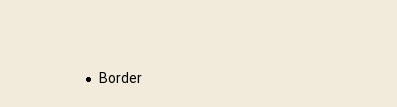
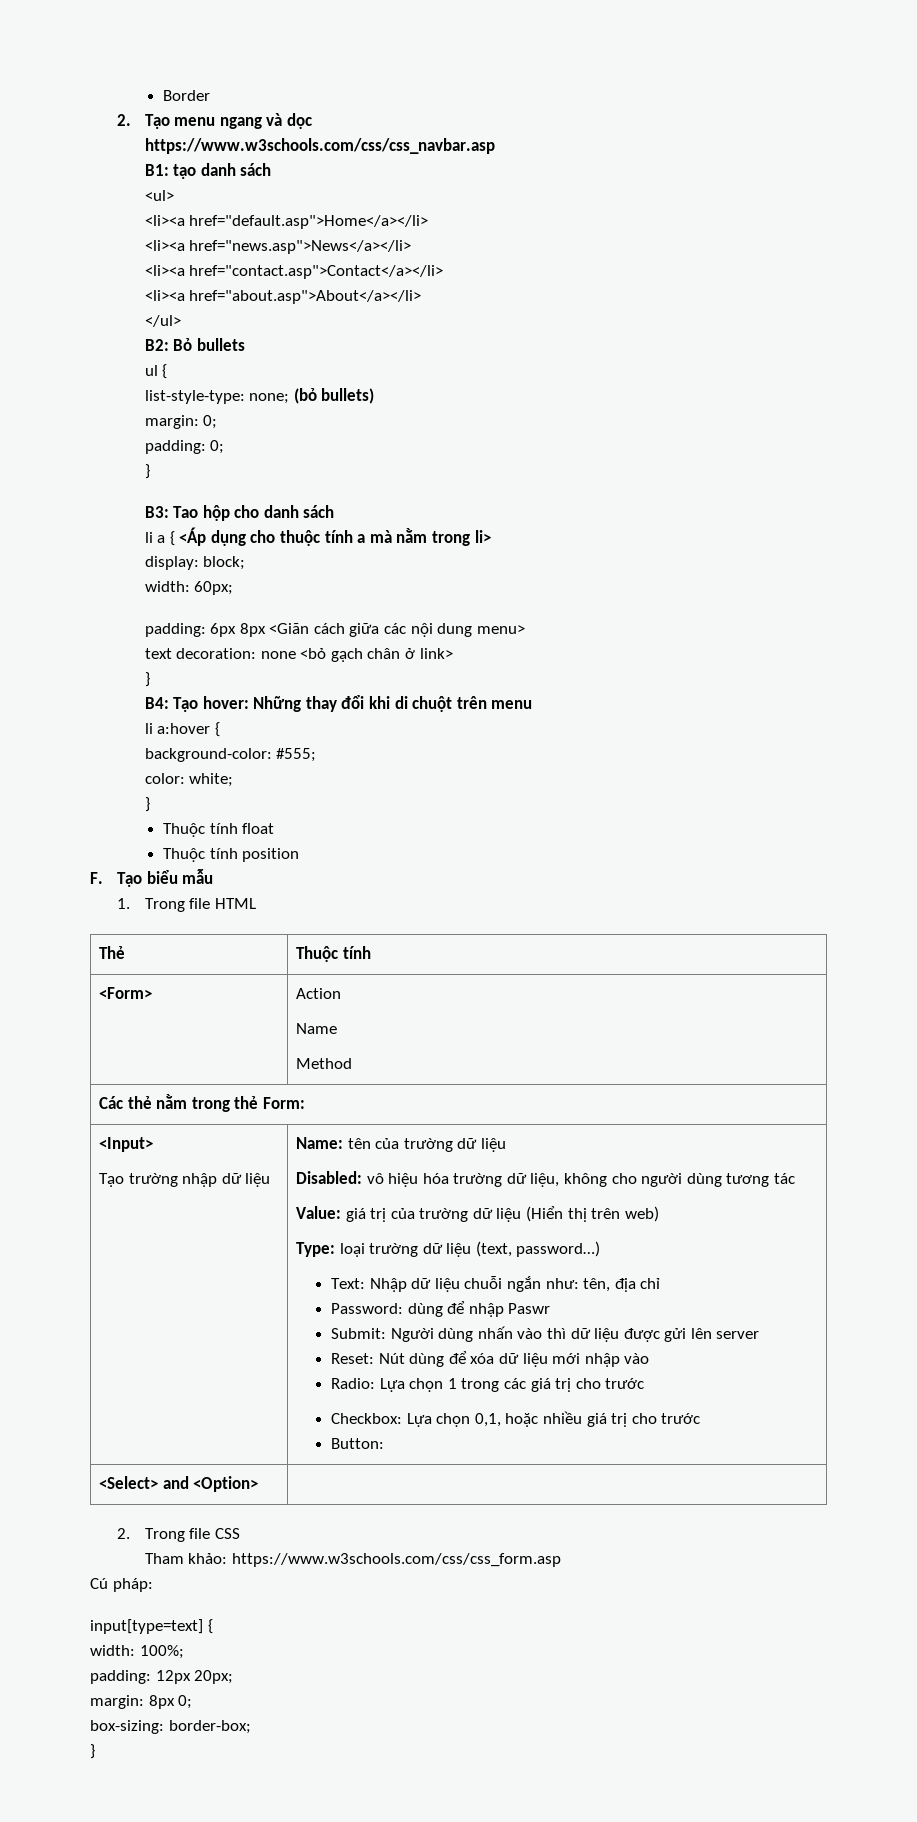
+ 2. Tạo menu ngang và dọc
+ https://www.w3schools.com/css/css_navbar.asp
+ B1: tạo danh sách
+ <ul>
+ <li><a href="default.asp">Home</a></li>
+ <li><a href="news.asp">News</a></li>
+ <li><a href="contact.asp">Contact</a></li>
+ <li><a href="about.asp">About</a></li>
+ </ul>
+ B2: Bỏ bullets
+ ul {
+ list-style-type: none; (bỏ bullets)
+ margin: 0;
+ padding: 0;
+ }
+ B3: Tao hộp cho danh sách
+ li a { <Áp dụng cho thuộc tính a mà nằm trong li>
+ display: block;
+ width: 60px;
+ padding: 6px 8px <Giãn cách giữa các nội dung menu>
+ text decoration: none <bỏ gạch chân ở link>
+ }
+ B4: Tạo hover: Những thay đổi khi di chuột trên menu
+ li a:hover {
+ background-color: #555;
+ color: white;
+ }
+ Thuộc tính float
+ Thuộc tính position
+ F. Tạo biểu mẫu
+ 1. Trong file HTML
+ Thẻ | Thuộc tính
+ <Form> | Action
+ Name
+ Method
+ Các thẻ nằm trong thẻ Form:
+ <Input>
+ Tạo trường nhập dữ liệu | Name: tên của trường dữ liệu
+ Disabled: vô hiệu hóa trường dữ liệu, không cho người dùng tương tác
+ Value: giá trị của trường dữ liệu (Hiển thị trên web)
+ Type: loại trường dữ liệu (text, password…)
+ Text: Nhập dữ liệu chuỗi ngắn như: tên, địa chỉ
+ Password: dùng để nhập Paswr
+ Submit: Người dùng nhấn vào thì dữ liệu được gửi lên server
+ Reset: Nút dùng để xóa dữ liệu mới nhập vào
+ Radio: Lựa chọn 1 trong các giá trị cho trước
+ Checkbox: Lựa chọn 0,1, hoặc nhiều giá trị cho trước
+ Button:
+ <Select> and <Option> |
+ 2. Trong file CSS
+ Tham khảo: https://www.w3schools.com/css/css_form.asp
+ Cú pháp:
+ input[type=text] {
+ width: 100%;
+ padding: 12px 20px;
+ margin: 8px 0;
+ box-sizing: border-box;
+ }

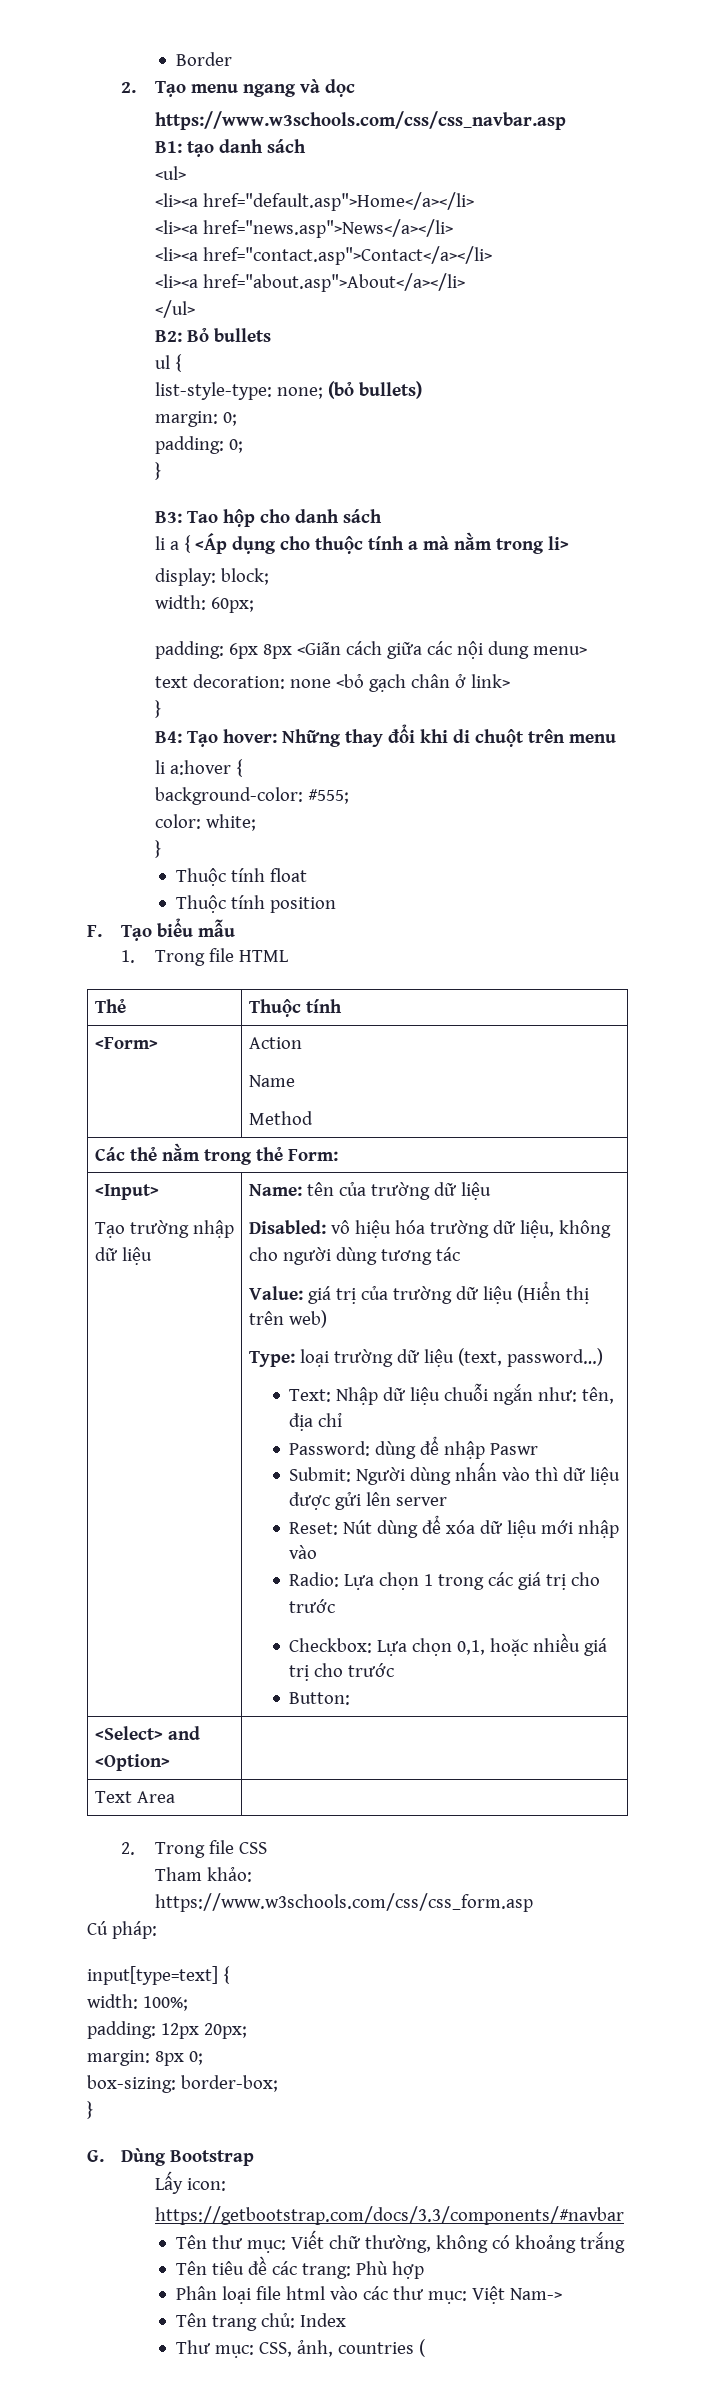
+ Text Area |
+ G. Dùng Bootstrap
+ Lấy icon:
+ https://getbootstrap.com/docs/3.3/components/#navbar
+ Tên thư mục: Viết chữ thường, không có khoảng trắng
+ Tên tiêu đề các trang: Phù hợp
+ Phân loại file html vào các thư mục: Việt Nam->
+ Tên trang chủ: Index
+ Thư mục: CSS, ảnh, countries (

